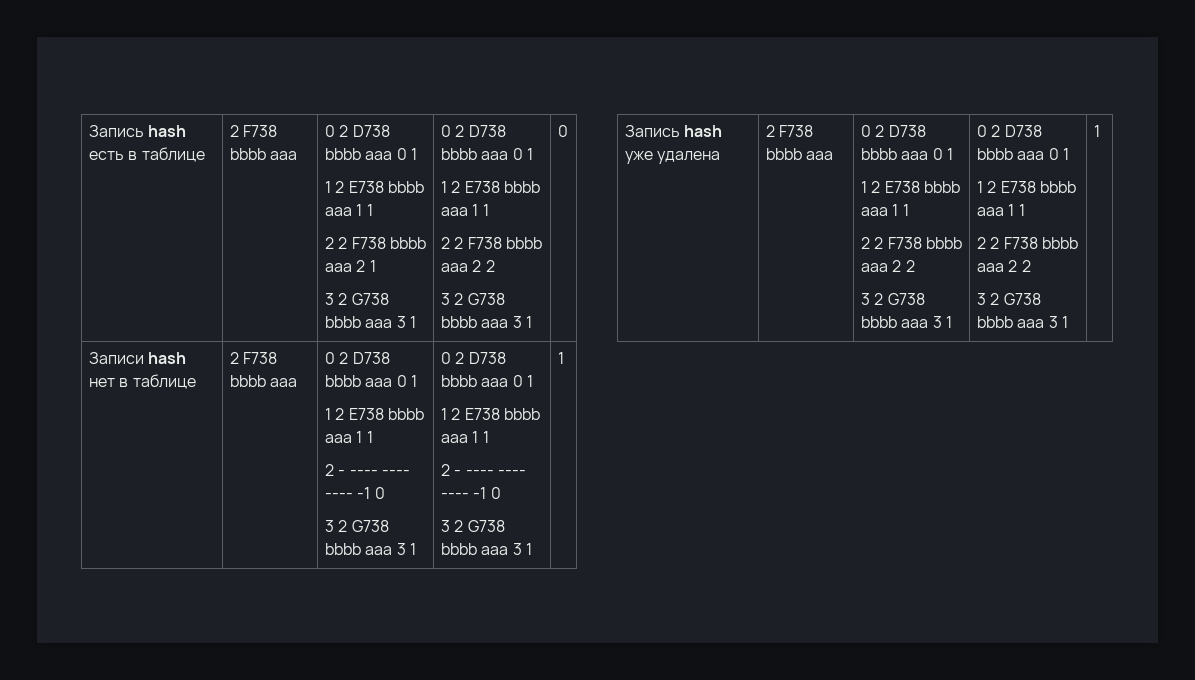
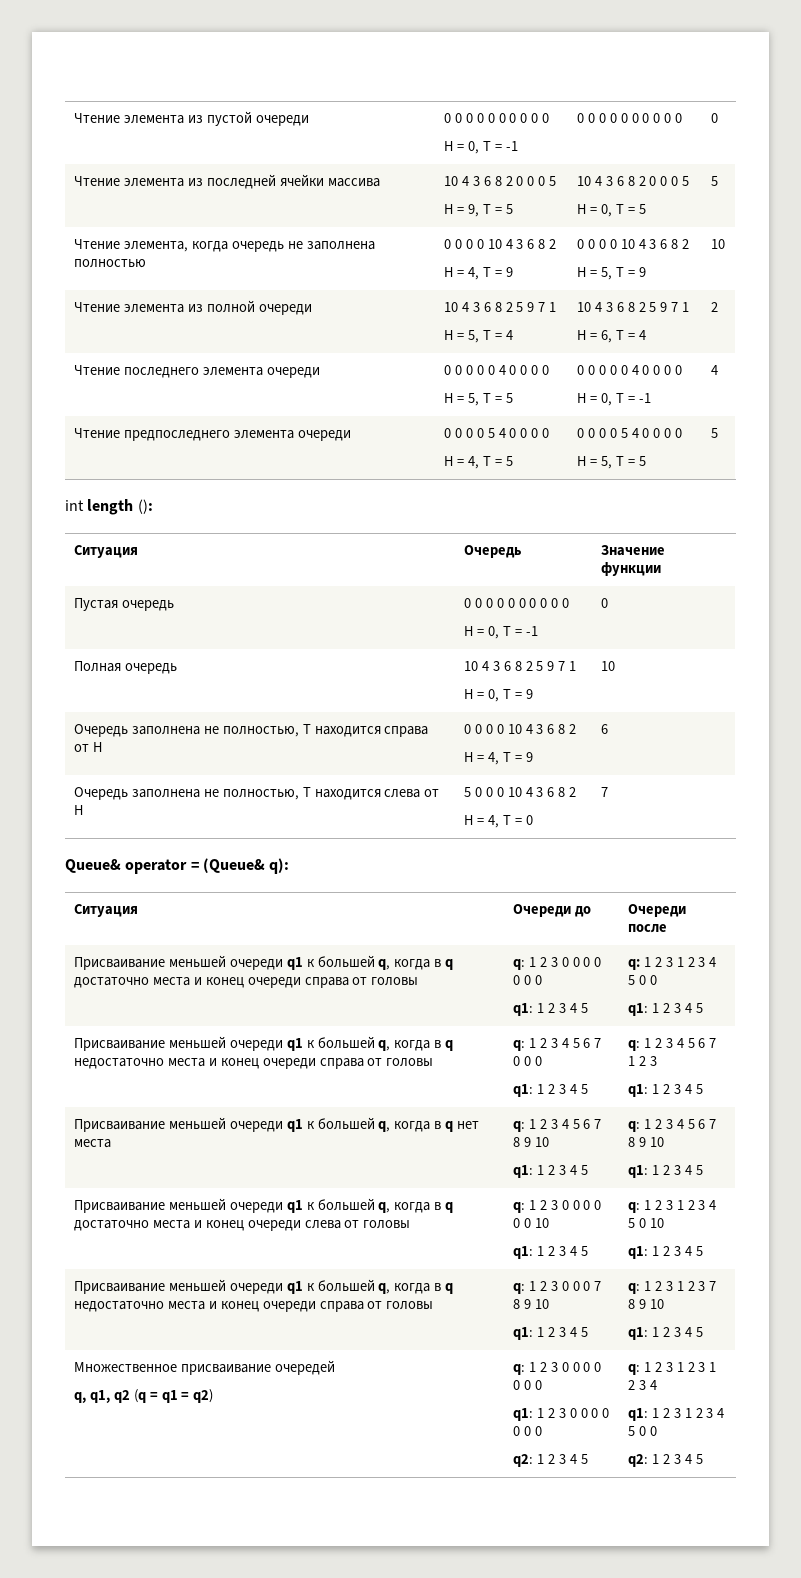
- Запись hash есть в таблице | 2 F738 bbbb aaa | 0 2 D738 bbbb aaa 0 1
- 1 2 E738 bbbb aaa 1 1
- 2 2 F738 bbbb aaa 2 1
- 3 2 G738 bbbb aaa 3 1 | 0 2 D738 bbbb aaa 0 1
- 1 2 E738 bbbb aaa 1 1
- 2 2 F738 bbbb aaa 2 2
- 3 2 G738 bbbb aaa 3 1 | 0
- Записи hash нет в таблице | 2 F738 bbbb aaa | 0 2 D738 bbbb aaa 0 1
- 1 2 E738 bbbb aaa 1 1
- 2 - ---- ---- ---- -1 0
- 3 2 G738 bbbb aaa 3 1 | 0 2 D738 bbbb aaa 0 1
- 1 2 E738 bbbb aaa 1 1
- 2 - ---- ---- ---- -1 0
- 3 2 G738 bbbb aaa 3 1 | 1
- Запись hash уже удалена | 2 F738 bbbb aaa | 0 2 D738 bbbb aaa 0 1
- 1 2 E738 bbbb aaa 1 1
- 2 2 F738 bbbb aaa 2 2
- 3 2 G738 bbbb aaa 3 1 | 0 2 D738 bbbb aaa 0 1
- 1 2 E738 bbbb aaa 1 1
- 2 2 F738 bbbb aaa 2 2
- 3 2 G738 bbbb aaa 3 1 | 1
+ Чтение элемента из пустой очереди | 0 0 0 0 0 0 0 0 0 0
+ H = 0, T = -1 | 0 0 0 0 0 0 0 0 0 0 | 0
+ Чтение элемента из последней ячейки массива | 10 4 3 6 8 2 0 0 0 5
+ H = 9, T = 5 | 10 4 3 6 8 2 0 0 0 5
+ H = 0, T = 5 | 5
+ Чтение элемента, когда очередь не заполнена полностью | 0 0 0 0 10 4 3 6 8 2
+ H = 4, T = 9 | 0 0 0 0 10 4 3 6 8 2
+ H = 5, T = 9 | 10
+ Чтение элемента из полной очереди | 10 4 3 6 8 2 5 9 7 1
+ H = 5, T = 4 | 10 4 3 6 8 2 5 9 7 1
+ H = 6, T = 4 | 2
+ Чтение последнего элемента очереди | 0 0 0 0 0 4 0 0 0 0
+ H = 5, T = 5 | 0 0 0 0 0 4 0 0 0 0
+ H = 0, T = -1 | 4
+ Чтение предпоследнего элемента очереди | 0 0 0 0 5 4 0 0 0 0
+ H = 4, T = 5 | 0 0 0 0 5 4 0 0 0 0
+ H = 5, T = 5 | 5
+ int length ():
+ Ситуация | Очередь | Значение функции
+ Пустая очередь | 0 0 0 0 0 0 0 0 0 0
+ H = 0, T = -1 | 0
+ Полная очередь | 10 4 3 6 8 2 5 9 7 1
+ H = 0, T = 9 | 10
+ Очередь заполнена не полностью, T находится справа от H | 0 0 0 0 10 4 3 6 8 2
+ H = 4, T = 9 | 6
+ Очередь заполнена не полностью, T находится слева от H | 5 0 0 0 10 4 3 6 8 2
+ H = 4, T = 0 | 7
+ Queue& operator = (Queue& q):
+ Ситуация | Очереди до | Очереди после
+ Присваивание меньшей очереди q1 к большей q, когда в q достаточно места и конец очереди справа от головы | q: 1 2 3 0 0 0 0 0 0 0
+ q1: 1 2 3 4 5 | q: 1 2 3 1 2 3 4 5 0 0
+ q1: 1 2 3 4 5
+ Присваивание меньшей очереди q1 к большей q, когда в q недостаточно места и конец очереди справа от головы | q: 1 2 3 4 5 6 7 0 0 0
+ q1: 1 2 3 4 5 | q: 1 2 3 4 5 6 7 1 2 3
+ q1: 1 2 3 4 5
+ Присваивание меньшей очереди q1 к большей q, когда в q нет места | q: 1 2 3 4 5 6 7 8 9 10
+ q1: 1 2 3 4 5 | q: 1 2 3 4 5 6 7 8 9 10
+ q1: 1 2 3 4 5
+ Присваивание меньшей очереди q1 к большей q, когда в q достаточно места и конец очереди слева от головы | q: 1 2 3 0 0 0 0 0 0 10
+ q1: 1 2 3 4 5 | q: 1 2 3 1 2 3 4 5 0 10
+ q1: 1 2 3 4 5
+ Присваивание меньшей очереди q1 к большей q, когда в q недостаточно места и конец очереди справа от головы | q: 1 2 3 0 0 0 7 8 9 10
+ q1: 1 2 3 4 5 | q: 1 2 3 1 2 3 7 8 9 10
+ q1: 1 2 3 4 5
+ Множественное присваивание очередей
+ q, q1, q2 (q = q1 = q2) | q: 1 2 3 0 0 0 0 0 0 0
+ q1: 1 2 3 0 0 0 0 0 0 0
+ q2: 1 2 3 4 5 | q: 1 2 3 1 2 3 1 2 3 4
+ q1: 1 2 3 1 2 3 4 5 0 0
+ q2: 1 2 3 4 5

